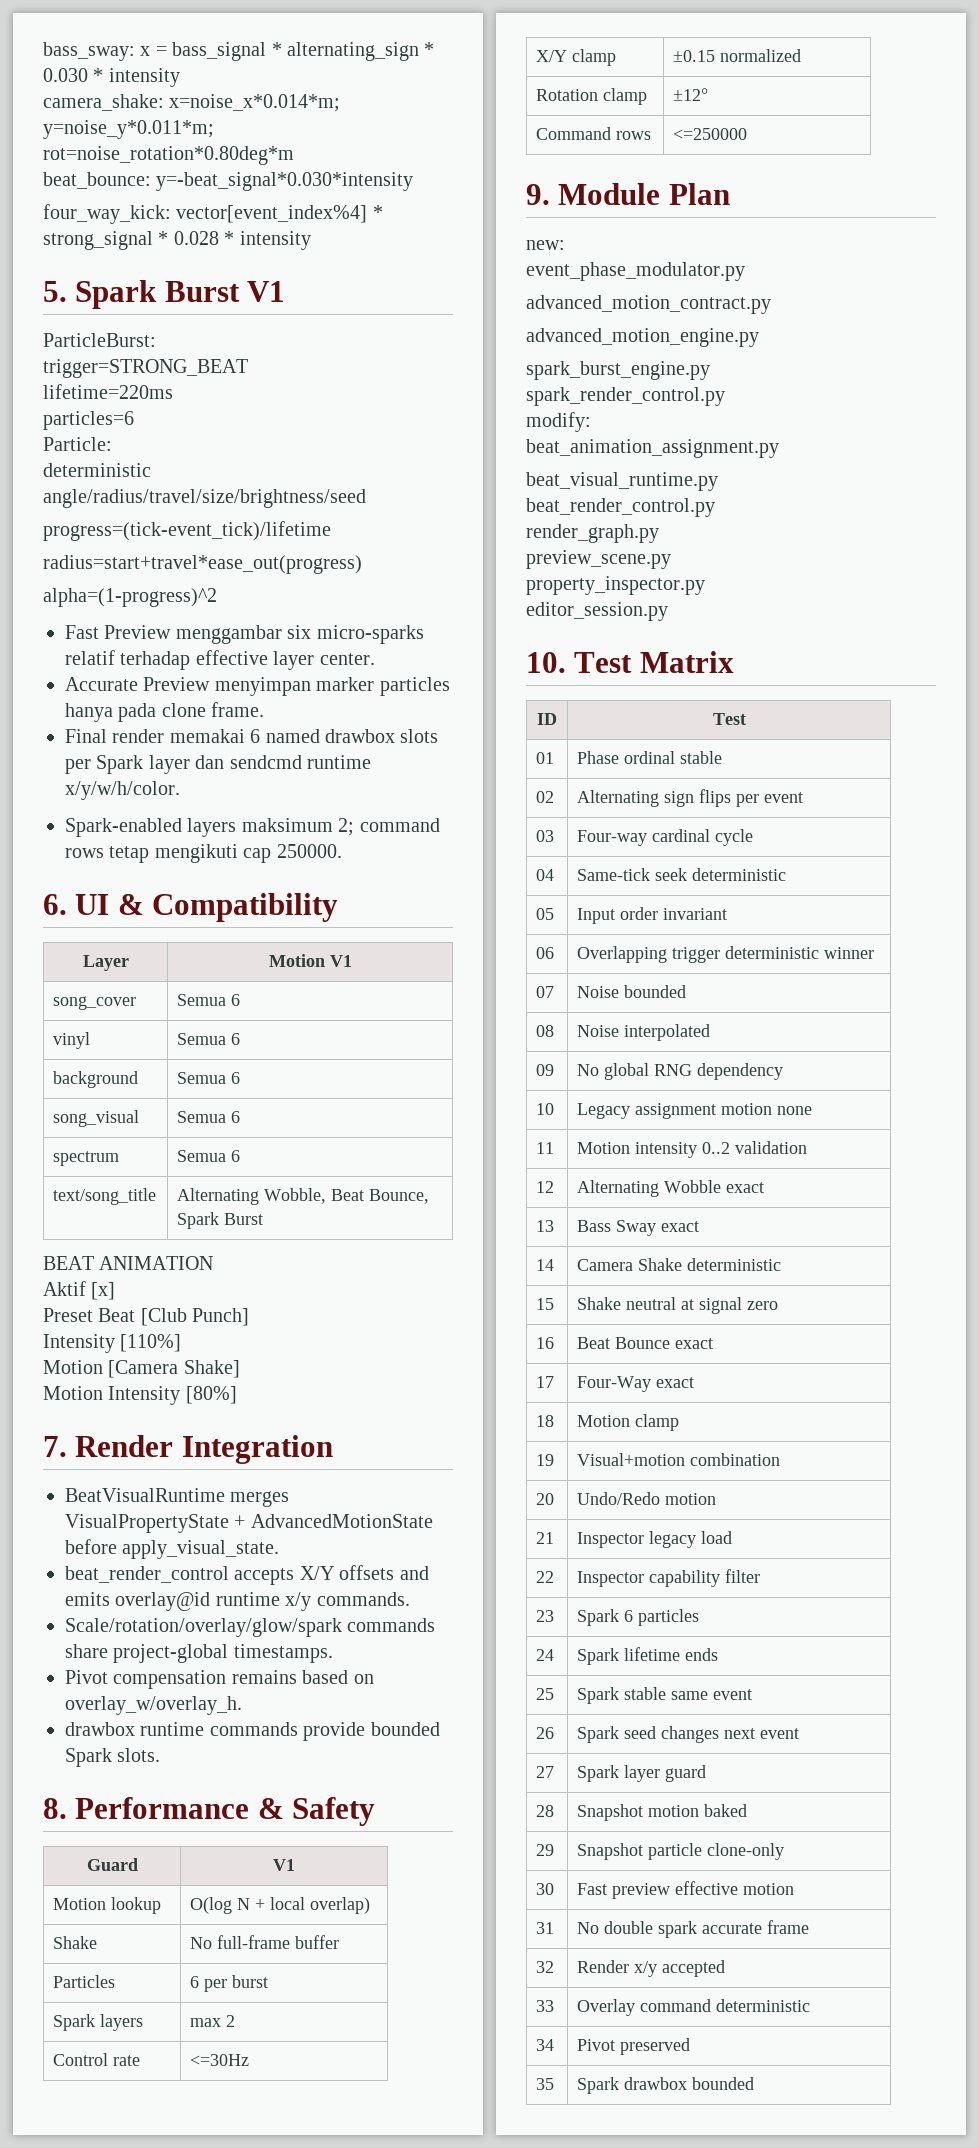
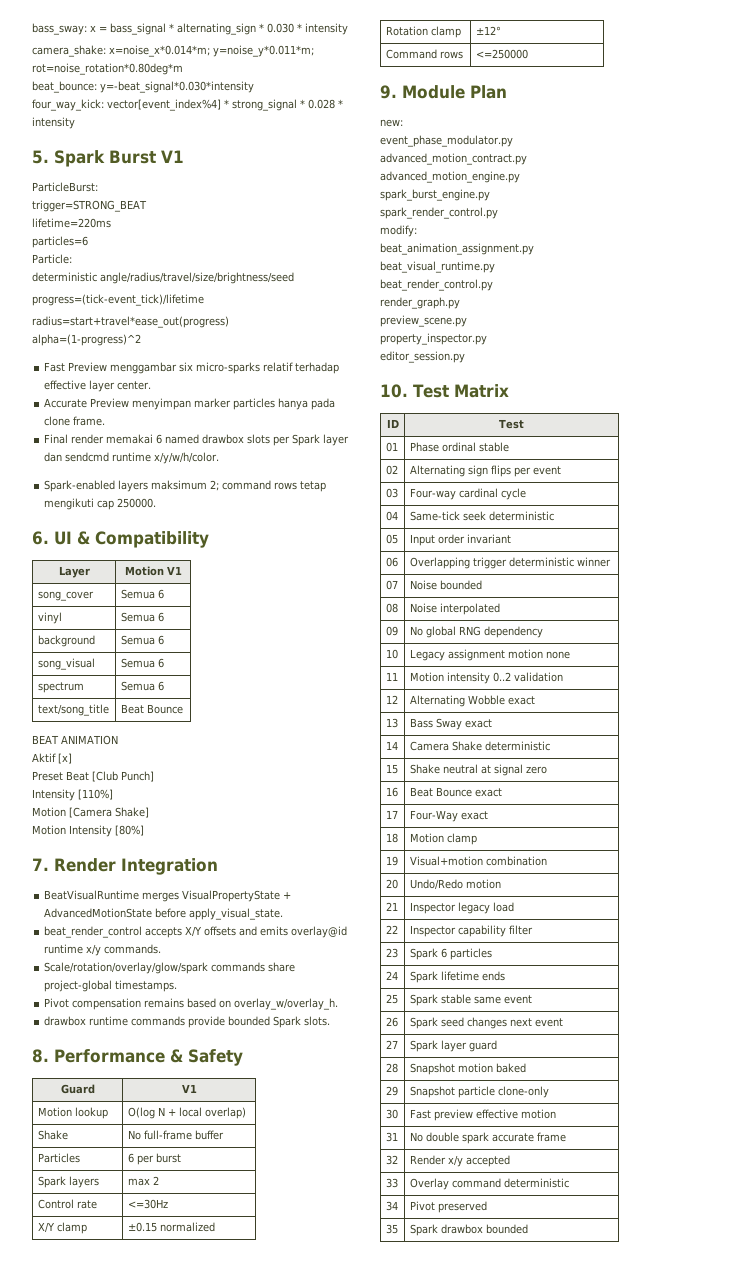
- text/song_title | Alternating Wobble, Beat Bounce, Spark Burst
+ text/song_title | Beat Bounce

